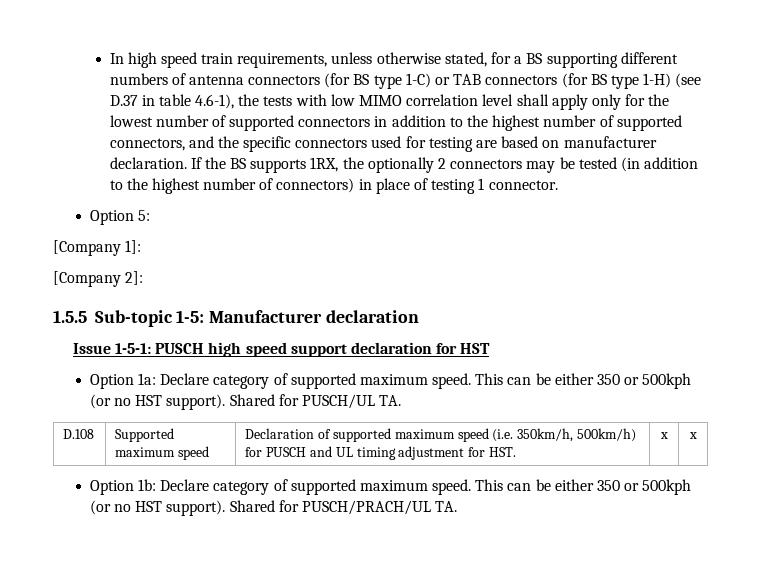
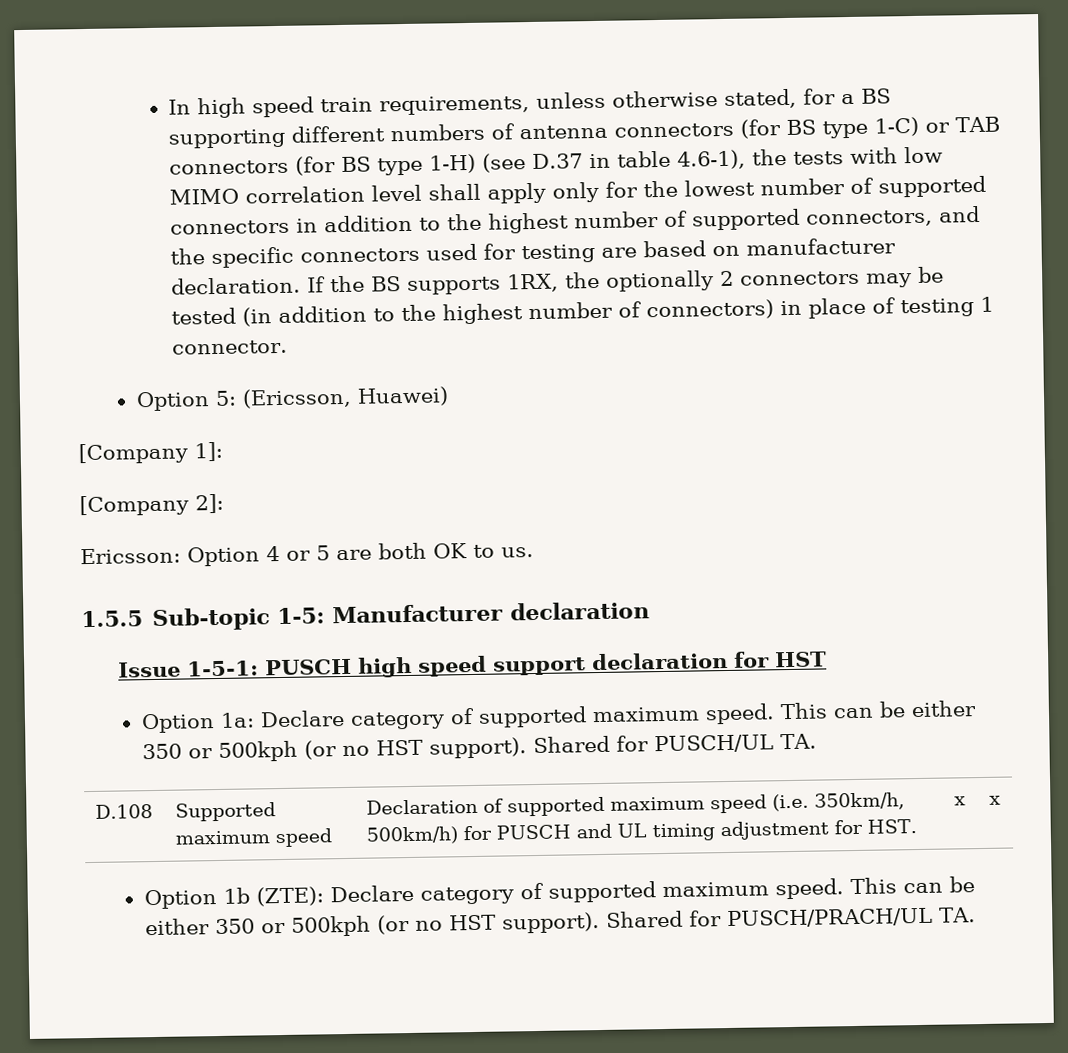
- Option 5:
+ Option 5: (Ericsson, Huawei)
+ Ericsson: Option 4 or 5 are both OK to us.
- Option 1b: Declare category of supported maximum speed.
+ Option 1b (ZTE): Declare category of supported maximum speed.

